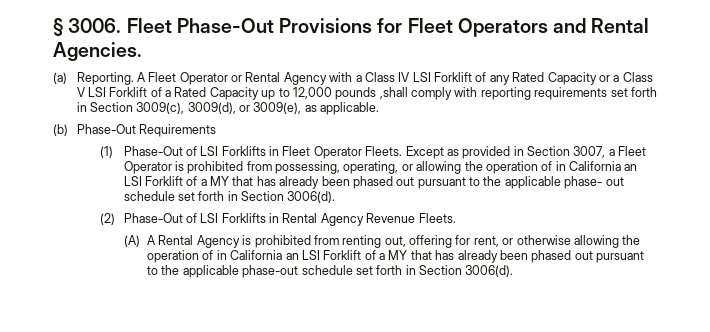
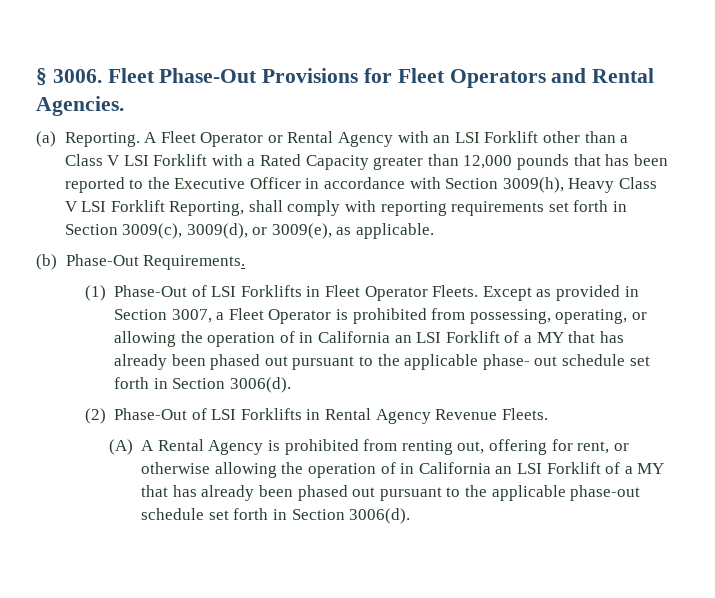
- A Fleet Operator or Rental Agency with a Class IV LSI Forklift of any Rated Capacity or a Class V LSI Forklift of a Rated Capacity up to 12,000 pounds ,shall comply with reporting requirements set forth in Section 3009(c), 3009(d), or 3009(e), as applicable.
+ A Fleet Operator or Rental Agency with an LSI Forklift other than a Class V LSI Forklift with a Rated Capacity greater than 12,000 pounds that has been reported to the Executive Officer in accordance with Section 3009(h), Heavy Class V LSI Forklift Reporting, shall comply with reporting requirements set forth in Section 3009(c), 3009(d), or 3009(e), as applicable.
- (b) Phase-Out Requirements
+ (b) Phase-Out Requirements.

